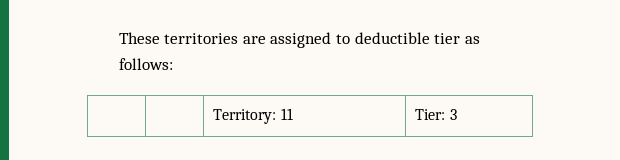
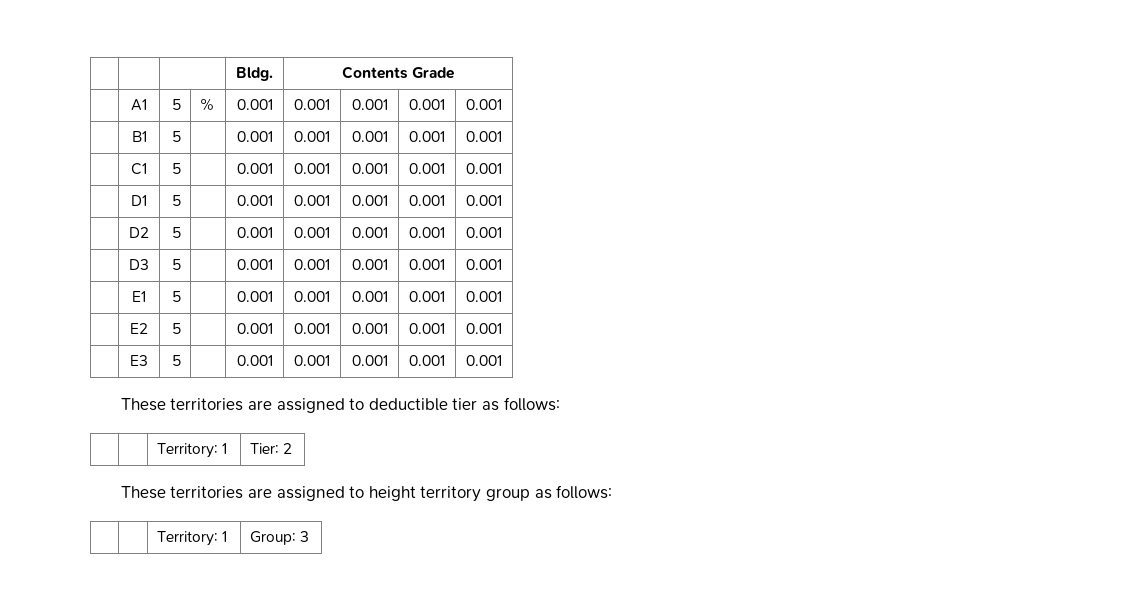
+ | | | Bldg. | Contents Grade
+ | A1 | 5 | % | 0.001 | 0.001 | 0.001 | 0.001 | 0.001
+ | B1 | 5 | | 0.001 | 0.001 | 0.001 | 0.001 | 0.001
+ | C1 | 5 | | 0.001 | 0.001 | 0.001 | 0.001 | 0.001
+ | D1 | 5 | | 0.001 | 0.001 | 0.001 | 0.001 | 0.001
+ | D2 | 5 | | 0.001 | 0.001 | 0.001 | 0.001 | 0.001
+ | D3 | 5 | | 0.001 | 0.001 | 0.001 | 0.001 | 0.001
+ | E1 | 5 | | 0.001 | 0.001 | 0.001 | 0.001 | 0.001
+ | E2 | 5 | | 0.001 | 0.001 | 0.001 | 0.001 | 0.001
+ | E3 | 5 | | 0.001 | 0.001 | 0.001 | 0.001 | 0.001
- | | Territory: 11 | Tier: 3
+ | | Territory: 1 | Tier: 2
+ These territories are assigned to height territory group as follows:
+ | | Territory: 1 | Group: 3

